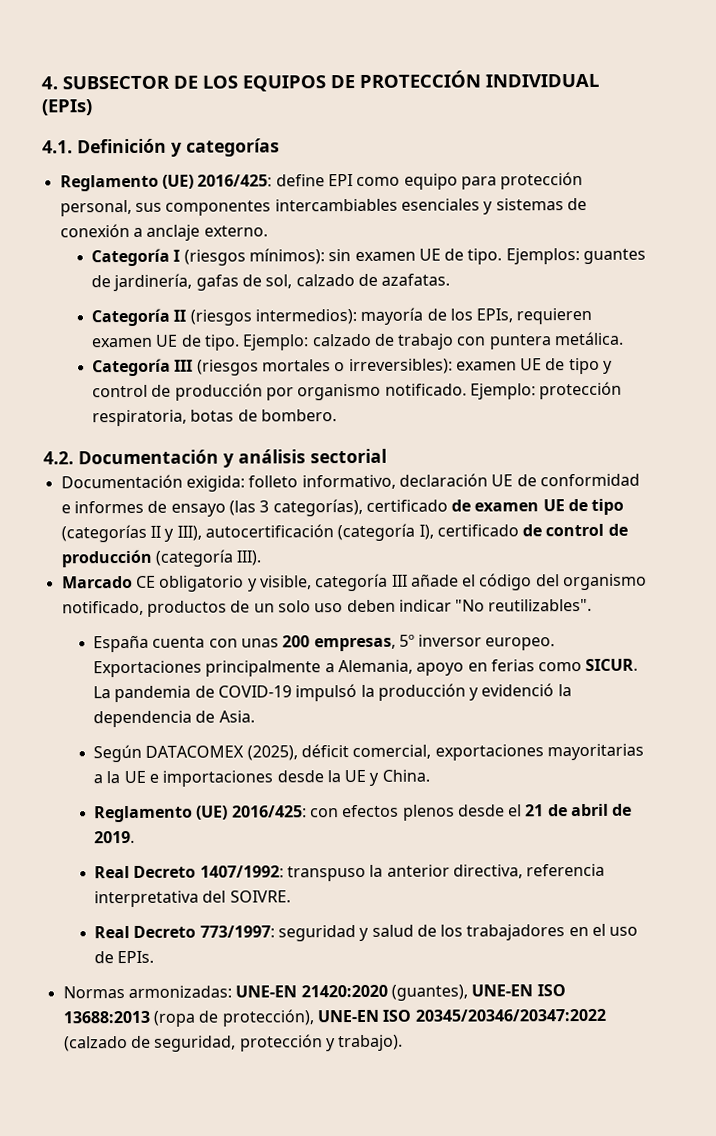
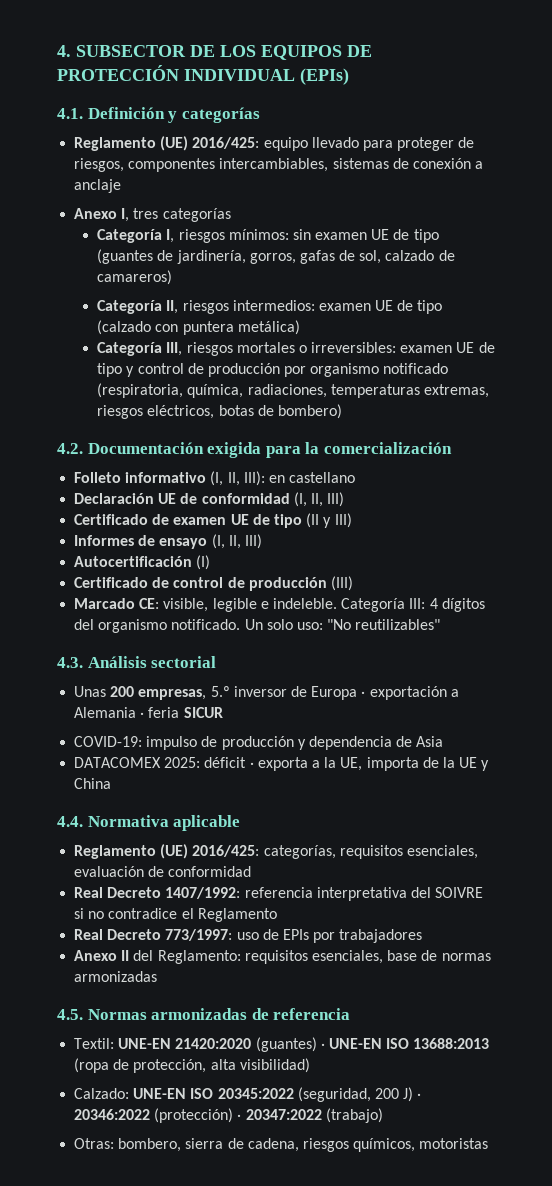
- Reglamento (UE) 2016/425: define EPI como equipo para protección personal, sus componentes intercambiables esenciales y sistemas de conexión a anclaje externo.
- Categoría I (riesgos mínimos): sin examen UE de tipo. Ejemplos: guantes de jardinería, gafas de sol, calzado de azafatas.
- Categoría II (riesgos intermedios): mayoría de los EPIs, requieren examen UE de tipo. Ejemplo: calzado de trabajo con puntera metálica.
- Categoría III (riesgos mortales o irreversibles): examen UE de tipo y control de producción por organismo notificado. Ejemplo: protección respiratoria, botas de bombero.
+ Reglamento (UE) 2016/425: equipo llevado para proteger de riesgos, componentes intercambiables, sistemas de conexión a anclaje
+ Anexo I, tres categorías
+ Categoría I, riesgos mínimos: sin examen UE de tipo (guantes de jardinería, gorros, gafas de sol, calzado de camareros)
+ Categoría II, riesgos intermedios: examen UE de tipo (calzado con puntera metálica)
+ Categoría III, riesgos mortales o irreversibles: examen UE de tipo y control de producción por organismo notificado (respiratoria, química, radiaciones, temperaturas extremas, riesgos eléctricos, botas de bombero)
- 4.2. Documentación y análisis sectorial
- Documentación exigida: folleto informativo, declaración UE de conformidad e informes de ensayo (las 3 categorías), certificado de examen UE de tipo (categorías II y III), autocertificación (categoría I), certificado de control de producción (categoría III).
+ 4.2. Documentación exigida para la comercialización
+ Folleto informativo (I, II, III): en castellano
+ Declaración UE de conformidad (I, II, III)
+ Certificado de examen UE de tipo (II y III)
+ Informes de ensayo (I, II, III)
+ Autocertificación (I)
+ Certificado de control de producción (III)
- Marcado CE obligatorio y visible, categoría III añade el código del organismo notificado, productos de un solo uso deben indicar "No reutilizables".
- España cuenta con unas 200 empresas, 5º inversor europeo. Exportaciones principalmente a Alemania, apoyo en ferias como SICUR. La pandemia de COVID-19 impulsó la producción y evidenció la dependencia de Asia.
- Según DATACOMEX (2025), déficit comercial, exportaciones mayoritarias a la UE e importaciones desde la UE y China.
- Reglamento (UE) 2016/425: con efectos plenos desde el 21 de abril de 2019.
- Real Decreto 1407/1992: transpuso la anterior directiva, referencia interpretativa del SOIVRE.
- Real Decreto 773/1997: seguridad y salud de los trabajadores en el uso de EPIs.
- Normas armonizadas: UNE-EN 21420:2020 (guantes), UNE-EN ISO 13688:2013 (ropa de protección), UNE-EN ISO 20345/20346/20347:2022 (calzado de seguridad, protección y trabajo).
+ Marcado CE: visible, legible e indeleble. Categoría III: 4 dígitos del organismo notificado. Un solo uso: "No reutilizables"
+ 4.3. Análisis sectorial
+ Unas 200 empresas, 5.º inversor de Europa · exportación a Alemania · feria SICUR
+ COVID-19: impulso de producción y dependencia de Asia
+ DATACOMEX 2025: déficit · exporta a la UE, importa de la UE y China
+ 4.4. Normativa aplicable
+ Reglamento (UE) 2016/425: categorías, requisitos esenciales, evaluación de conformidad
+ Real Decreto 1407/1992: referencia interpretativa del SOIVRE si no contradice el Reglamento
+ Real Decreto 773/1997: uso de EPIs por trabajadores
+ Anexo II del Reglamento: requisitos esenciales, base de normas armonizadas
+ 4.5. Normas armonizadas de referencia
+ Textil: UNE-EN 21420:2020 (guantes) · UNE-EN ISO 13688:2013 (ropa de protección, alta visibilidad)
+ Calzado: UNE-EN ISO 20345:2022 (seguridad, 200 J) · 20346:2022 (protección) · 20347:2022 (trabajo)
+ Otras: bombero, sierra de cadena, riesgos químicos, motoristas

